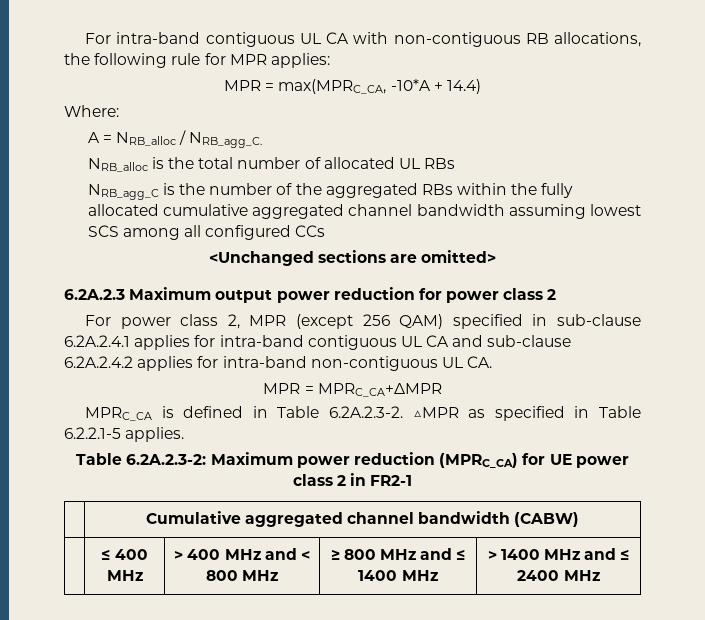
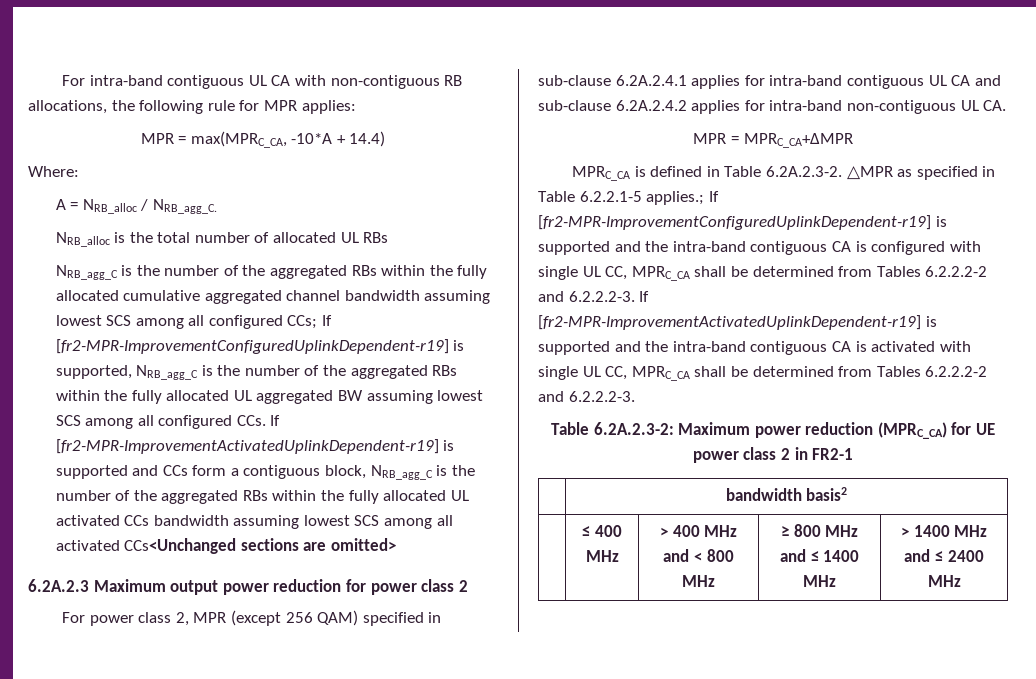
- NRB_agg_C is the number of the aggregated RBs within the fully allocated cumulative aggregated channel bandwidth assuming lowest SCS among all configured CCs
- <Unchanged sections are omitted>
+ NRB_agg_C is the number of the aggregated RBs within the fully allocated cumulative aggregated channel bandwidth assuming lowest SCS among all configured CCs; If [fr2-MPR-ImprovementConfiguredUplinkDependent-r19] is supported, NRB_agg_C is the number of the aggregated RBs within the fully allocated UL aggregated BW assuming lowest SCS among all configured CCs. If [fr2-MPR-ImprovementActivatedUplinkDependent-r19] is supported and CCs form a contiguous block, NRB_agg_C is the number of the aggregated RBs within the fully allocated UL activated CCs bandwidth assuming lowest SCS among all activated CCs<Unchanged sections are omitted>
- MPRC_CA is defined in Table 6.2A.2.3-2. △MPR as specified in Table 6.2.2.1-5 applies.
+ MPRC_CA is defined in Table 6.2A.2.3-2. △MPR as specified in Table 6.2.2.1-5 applies.; If [fr2-MPR-ImprovementConfiguredUplinkDependent-r19] is supported and the intra-band contiguous CA is configured with single UL CC, MPRC_CA shall be determined from Tables 6.2.2.2-2 and 6.2.2.2-3. If [fr2-MPR-ImprovementActivatedUplinkDependent-r19] is supported and the intra-band contiguous CA is activated with single UL CC, MPRC_CA shall be determined from Tables 6.2.2.2-2 and 6.2.2.2-3.
- | Cumulative aggregated channel bandwidth (CABW)
+ | bandwidth basis2

